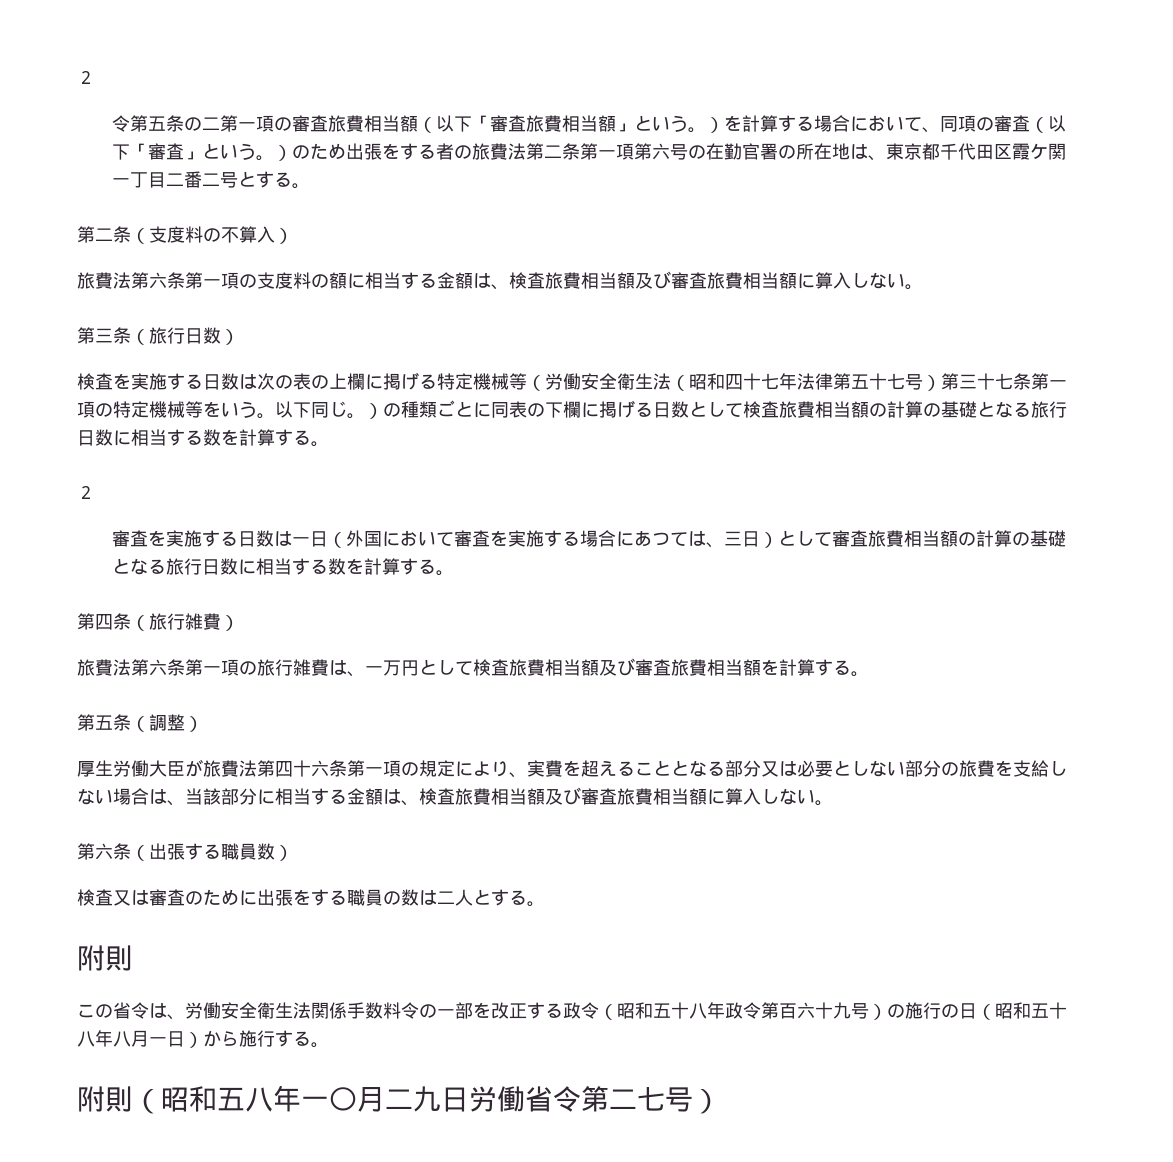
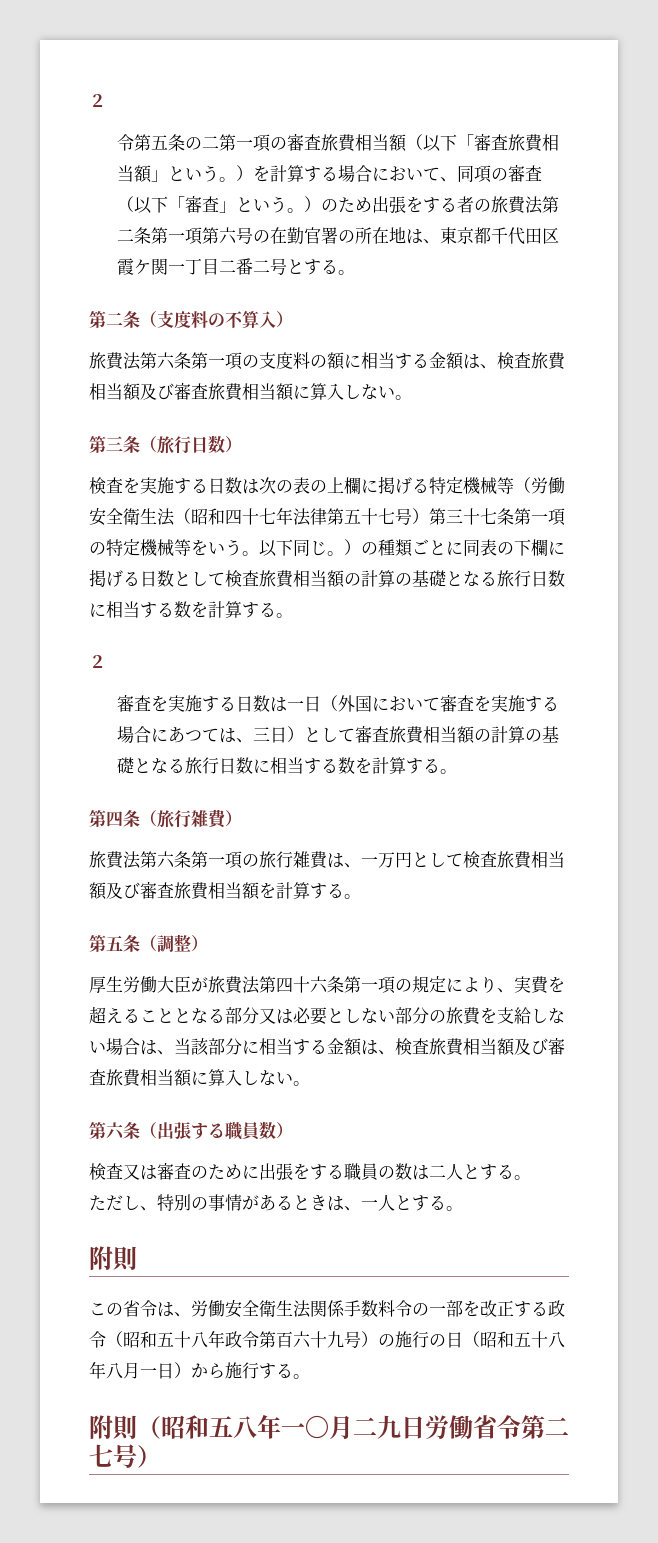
+ ただし、特別の事情があるときは、一人とする。

